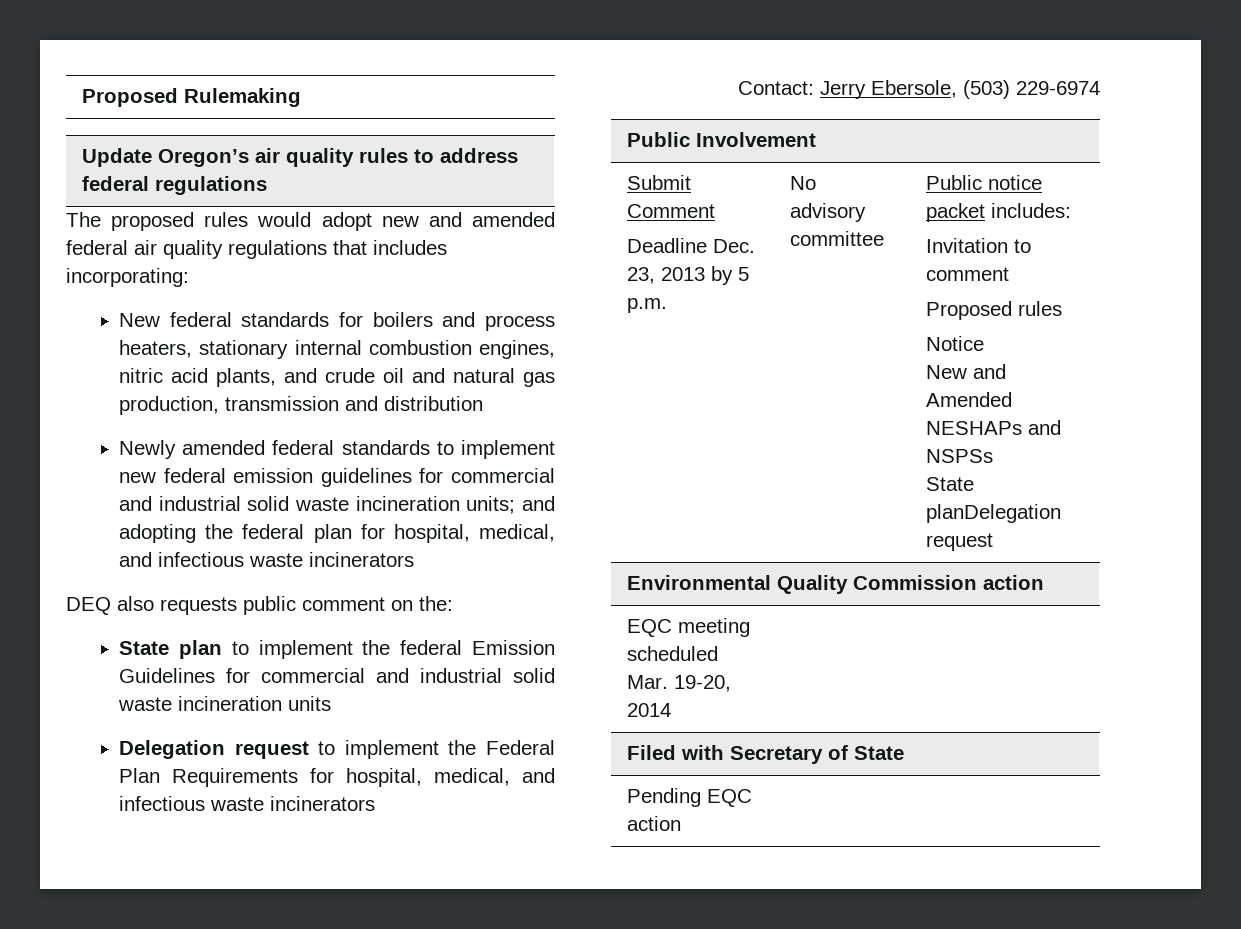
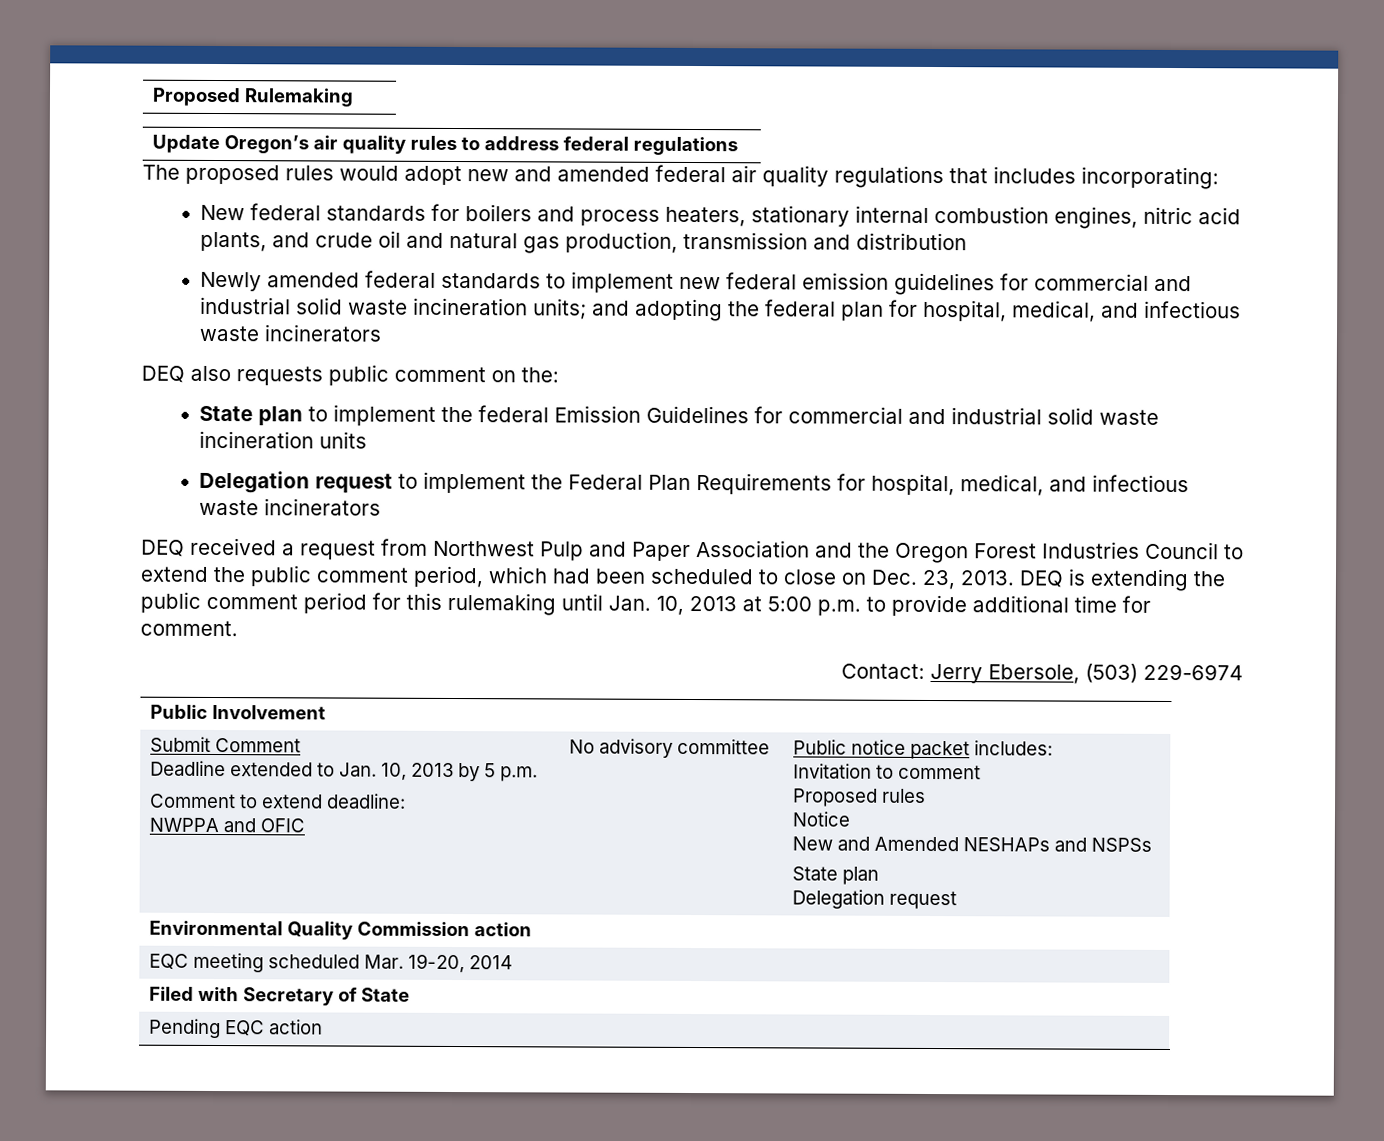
+ DEQ received a request from Northwest Pulp and Paper Association and the Oregon Forest Industries Council to extend the public comment period, which had been scheduled to close on Dec. 23, 2013. DEQ is extending the public comment period for this rulemaking until Jan. 10, 2013 at 5:00 p.m. to provide additional time for comment.
- Deadline Dec. 23, 2013 by 5 p.m.
+ Deadline extended to Jan. 10, 2013 by 5 p.m.
+ Comment to extend deadline:
+ NWPPA and OFIC
  New and Amended NESHAPs and NSPSs
- State planDelegation request
+ State plan
+ Delegation request

